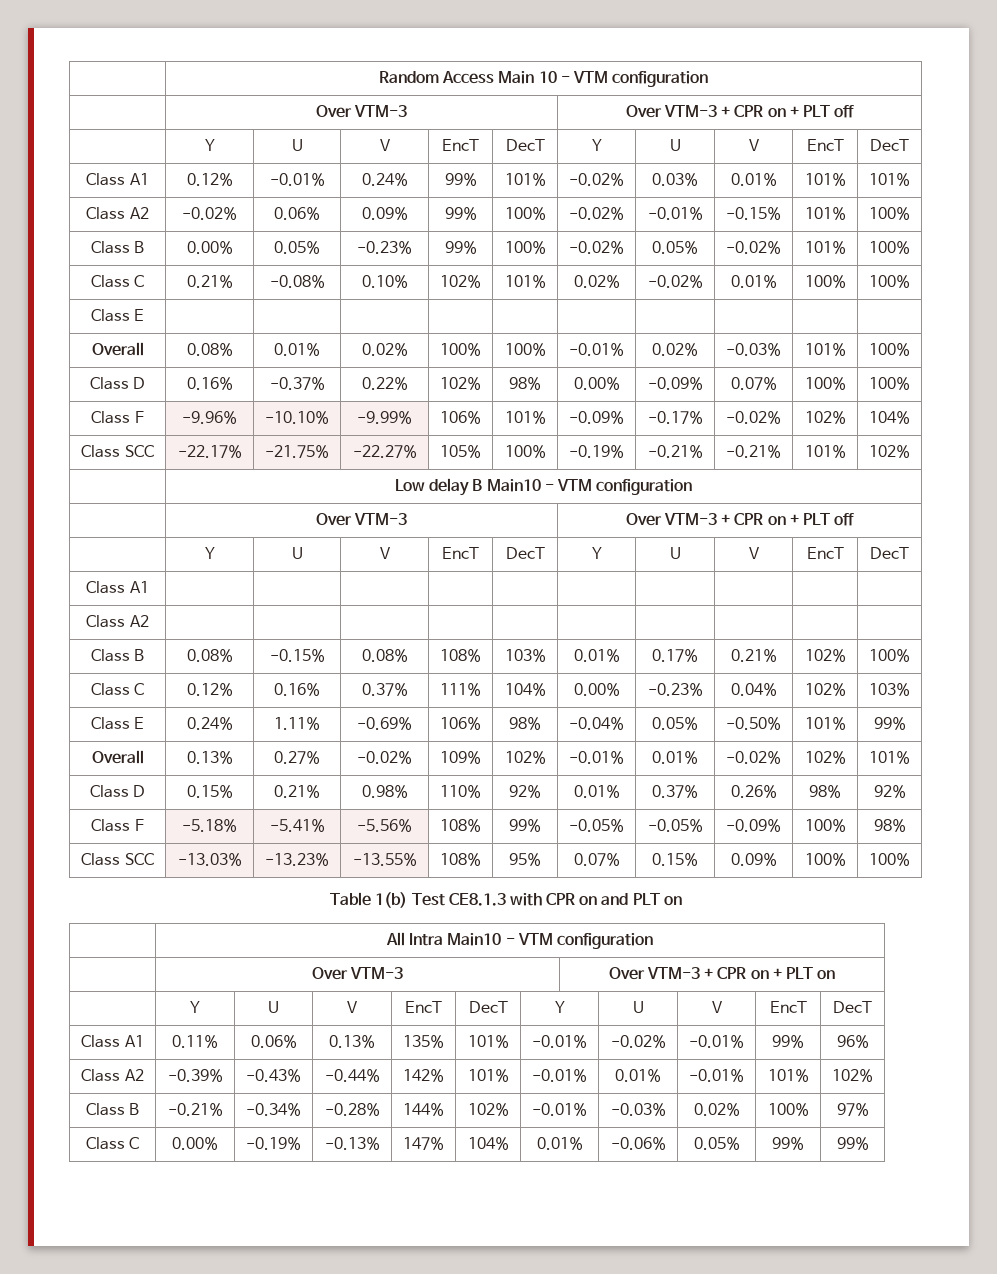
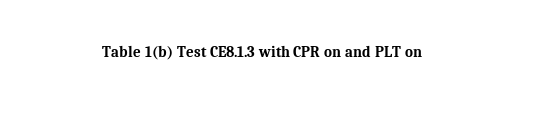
- | Random Access Main 10 - VTM configuration
- | Over VTM-3 | Over VTM-3 + CPR on + PLT off
- | Y | U | V | EncT | DecT | Y | U | V | EncT | DecT
- Class A1 | 0.12% | -0.01% | 0.24% | 99% | 101% | -0.02% | 0.03% | 0.01% | 101% | 101%
- Class A2 | -0.02% | 0.06% | 0.09% | 99% | 100% | -0.02% | -0.01% | -0.15% | 101% | 100%
- Class B | 0.00% | 0.05% | -0.23% | 99% | 100% | -0.02% | 0.05% | -0.02% | 101% | 100%
- Class C | 0.21% | -0.08% | 0.10% | 102% | 101% | 0.02% | -0.02% | 0.01% | 100% | 100%
- Class E | | | | | | | | | |
- Overall | 0.08% | 0.01% | 0.02% | 100% | 100% | -0.01% | 0.02% | -0.03% | 101% | 100%
- Class D | 0.16% | -0.37% | 0.22% | 102% | 98% | 0.00% | -0.09% | 0.07% | 100% | 100%
- Class F | -9.96% | -10.10% | -9.99% | 106% | 101% | -0.09% | -0.17% | -0.02% | 102% | 104%
- Class SCC | -22.17% | -21.75% | -22.27% | 105% | 100% | -0.19% | -0.21% | -0.21% | 101% | 102%
- | Low delay B Main10 - VTM configuration
- | Over VTM-3 | Over VTM-3 + CPR on + PLT off
- | Y | U | V | EncT | DecT | Y | U | V | EncT | DecT
- Class A1 | | | | | | | | | |
- Class A2 | | | | | | | | | |
- Class B | 0.08% | -0.15% | 0.08% | 108% | 103% | 0.01% | 0.17% | 0.21% | 102% | 100%
- Class C | 0.12% | 0.16% | 0.37% | 111% | 104% | 0.00% | -0.23% | 0.04% | 102% | 103%
- Class E | 0.24% | 1.11% | -0.69% | 106% | 98% | -0.04% | 0.05% | -0.50% | 101% | 99%
- Overall | 0.13% | 0.27% | -0.02% | 109% | 102% | -0.01% | 0.01% | -0.02% | 102% | 101%
- Class D | 0.15% | 0.21% | 0.98% | 110% | 92% | 0.01% | 0.37% | 0.26% | 98% | 92%
- Class F | -5.18% | -5.41% | -5.56% | 108% | 99% | -0.05% | -0.05% | -0.09% | 100% | 98%
- Class SCC | -13.03% | -13.23% | -13.55% | 108% | 95% | 0.07% | 0.15% | 0.09% | 100% | 100%
- | All Intra Main10 - VTM configuration
- | Over VTM-3 | Over VTM-3 + CPR on + PLT on
- | Y | U | V | EncT | DecT | Y | U | V | EncT | DecT
- Class A1 | 0.11% | 0.06% | 0.13% | 135% | 101% | -0.01% | -0.02% | -0.01% | 99% | 96%
- Class A2 | -0.39% | -0.43% | -0.44% | 142% | 101% | -0.01% | 0.01% | -0.01% | 101% | 102%
- Class B | -0.21% | -0.34% | -0.28% | 144% | 102% | -0.01% | -0.03% | 0.02% | 100% | 97%
- Class C | 0.00% | -0.19% | -0.13% | 147% | 104% | 0.01% | -0.06% | 0.05% | 99% | 99%

